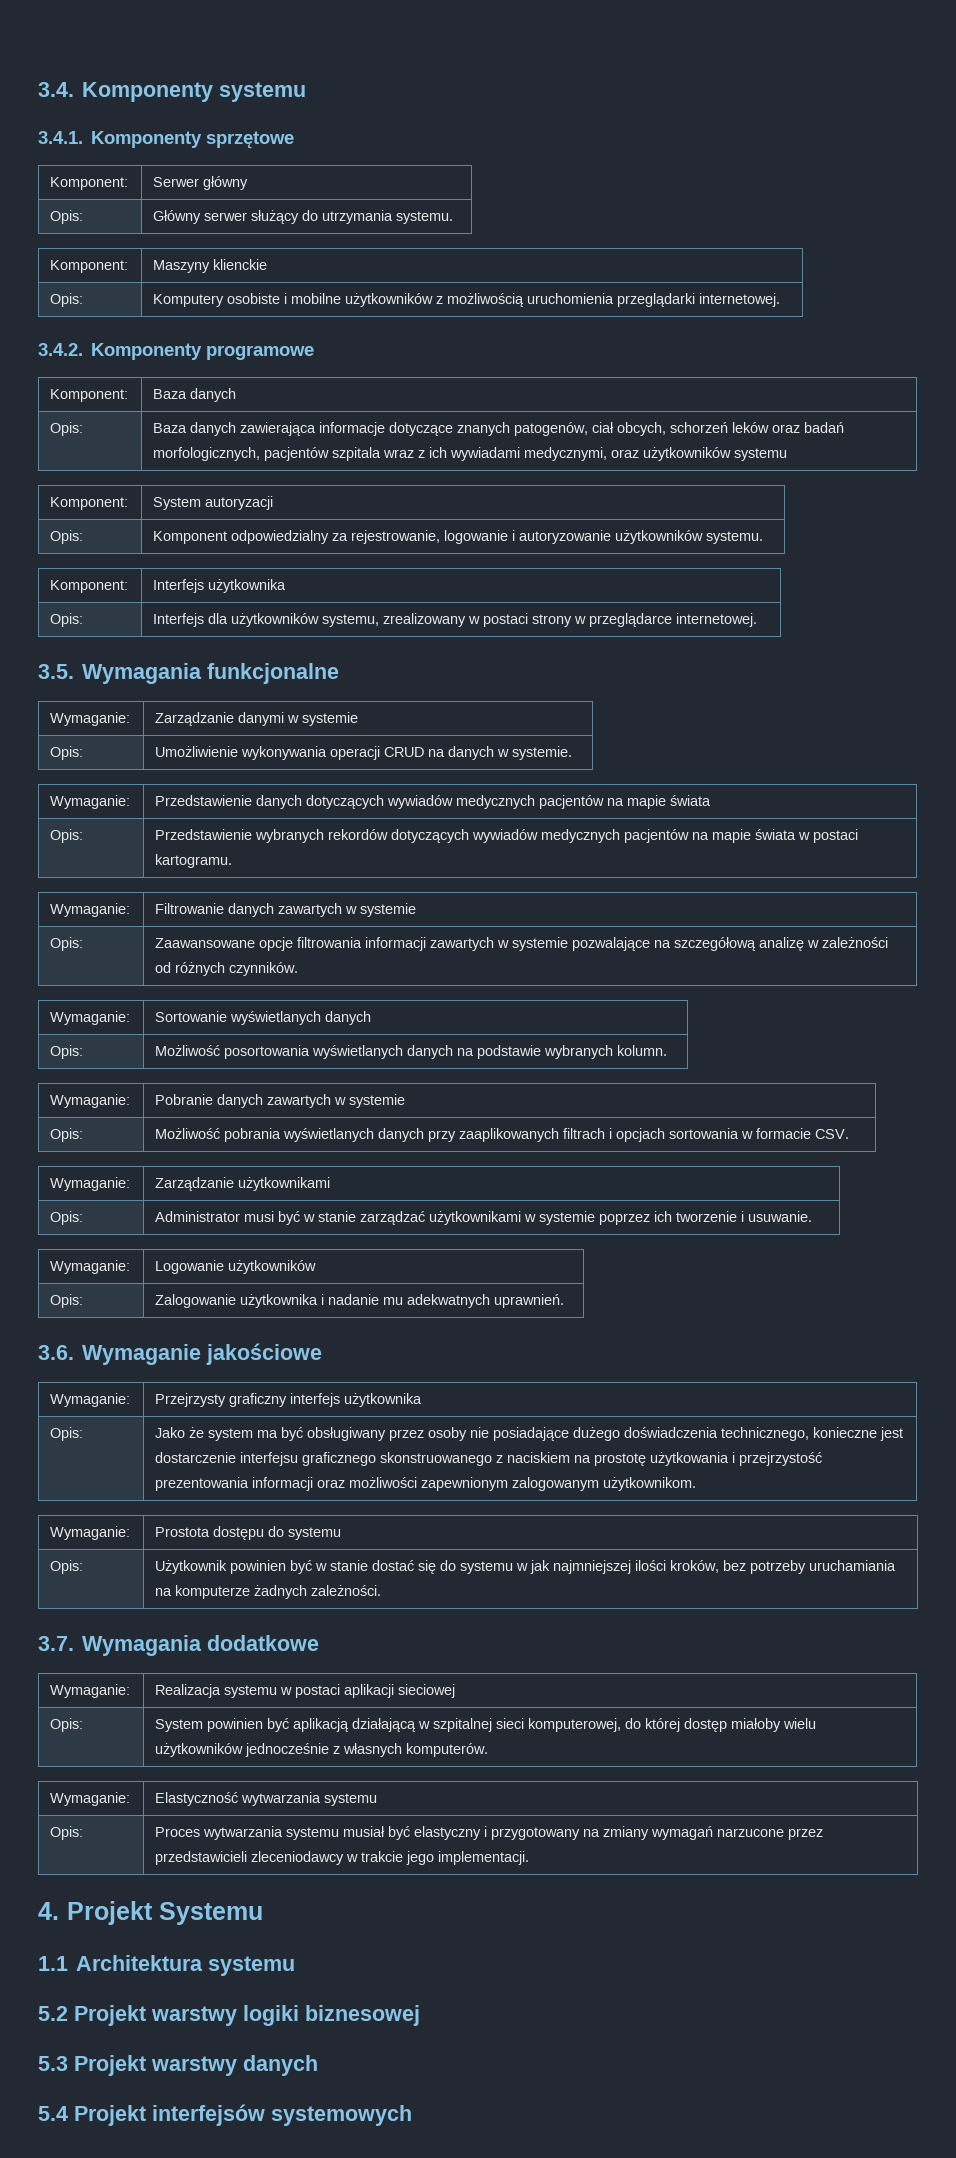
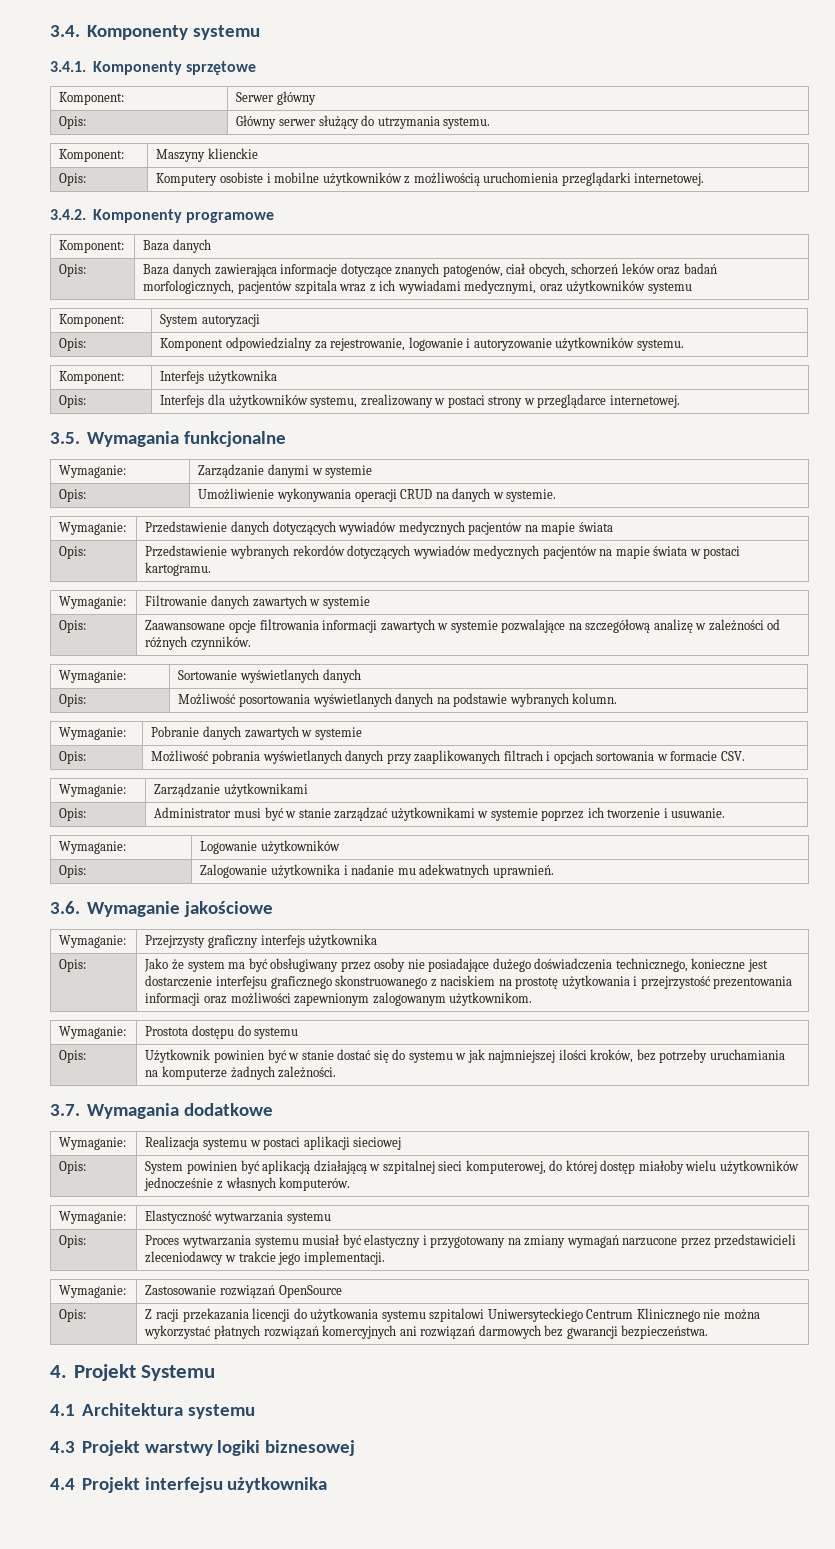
+ Wymaganie: | Zastosowanie rozwiązań OpenSource
+ Opis: | Z racji przekazania licencji do użytkowania systemu szpitalowi Uniwersyteckiego Centrum Klinicznego nie można wykorzystać płatnych rozwiązań komercyjnych ani rozwiązań darmowych bez gwarancji bezpieczeństwa.
- 1.1 Architektura systemu
+ 4.1 Architektura systemu
- 5.2 Projekt warstwy logiki biznesowej
+ 4.3 Projekt warstwy logiki biznesowej
- 5.3 Projekt warstwy danych
- 5.4 Projekt interfejsów systemowych
+ 4.4 Projekt interfejsu użytkownika

